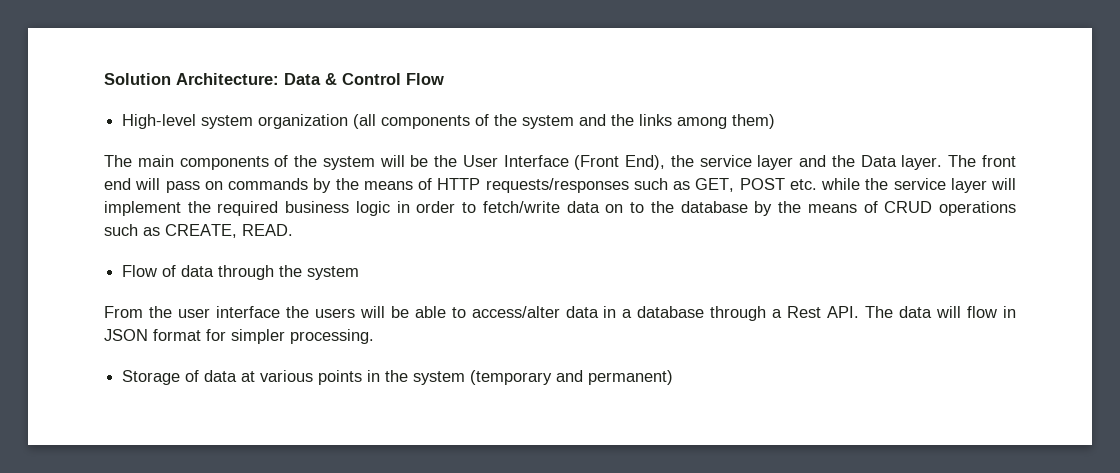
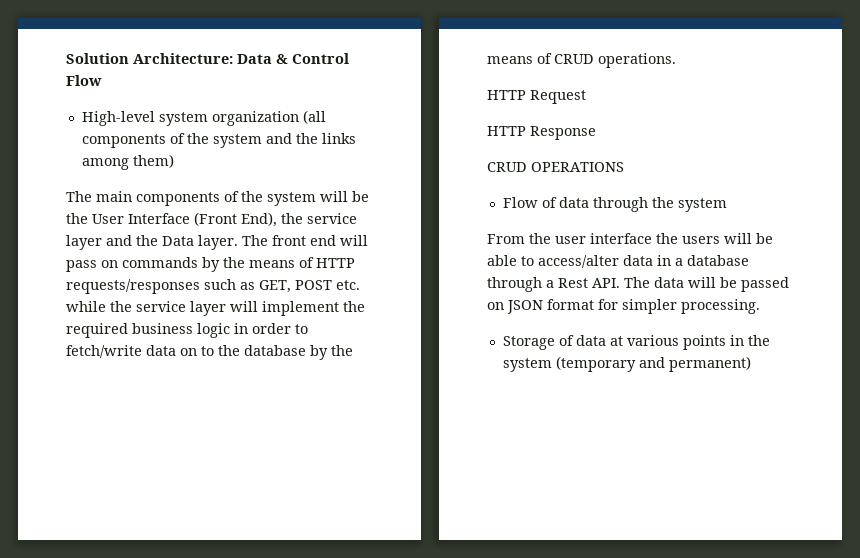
- The front end will pass on commands by the means of HTTP requests/responses such as GET, POST etc. while the service layer will implement the required business logic in order to fetch/write data on to the database by the means of CRUD operations such as CREATE, READ.
+ The front end will pass on commands by the means of HTTP requests/responses such as GET, POST etc. while the service layer will implement the required business logic in order to fetch/write data on to the database by the means of CRUD operations.
+ HTTP Request
+ HTTP Response
+ CRUD OPERATIONS
- From the user interface the users will be able to access/alter data in a database through a Rest API. The data will flow in JSON format for simpler processing.
+ From the user interface the users will be able to access/alter data in a database through a Rest API. The data will be passed on JSON format for simpler processing.

